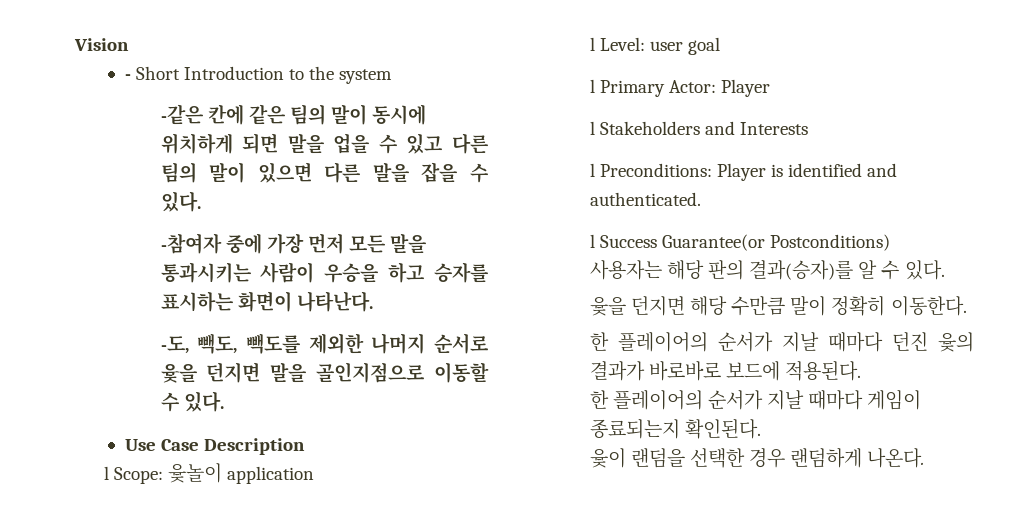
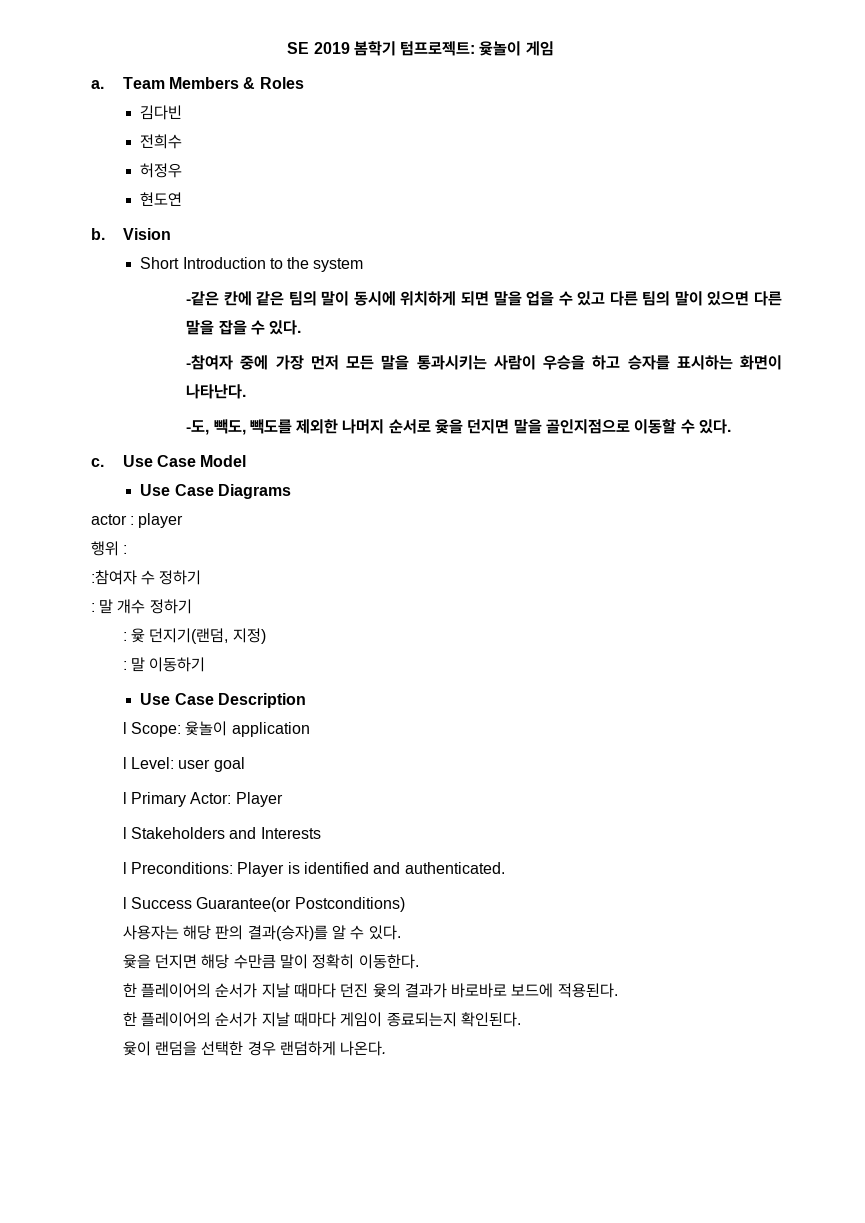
+ SE 2019 봄학기 텀프로젝트: 윷놀이 게임
+ a. Team Members & Roles
+ 김다빈
+ 전희수
+ 허정우
+ 현도연
+ b.
- - Short Introduction to the system
+ Short Introduction to the system
+ c. Use Case Model
+ Use Case Diagrams
+ actor : player
+ 행위 :
+ :참여자 수 정하기
+ : 말 개수 정하기
+ : 윷 던지기(랜덤, 지정)
+ : 말 이동하기

